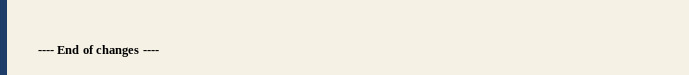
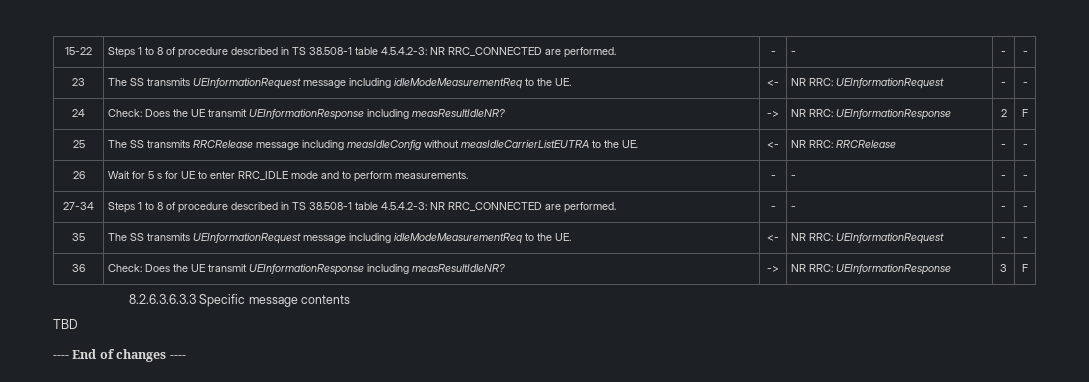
+ 15-22 | Steps 1 to 8 of procedure described in TS 38.508-1 table 4.5.4.2-3: NR RRC_CONNECTED are performed. | - | - | - | -
+ 23 | The SS transmits UEInformationRequest message including idleModeMeasurementReq to the UE. | <- | NR RRC: UEInformationRequest | - | -
+ 24 | Check: Does the UE transmit UEInformationResponse including measResultIdleNR? | -> | NR RRC: UEInformationResponse | 2 | F
+ 25 | The SS transmits RRCRelease message including measIdleConfig without measIdleCarrierListEUTRA to the UE. | <- | NR RRC: RRCRelease | - | -
+ 26 | Wait for 5 s for UE to enter RRC_IDLE mode and to perform measurements. | - | - | - | -
+ 27-34 | Steps 1 to 8 of procedure described in TS 38.508-1 table 4.5.4.2-3: NR RRC_CONNECTED are performed. | - | - | - | -
+ 35 | The SS transmits UEInformationRequest message including idleModeMeasurementReq to the UE. | <- | NR RRC: UEInformationRequest | - | -
+ 36 | Check: Does the UE transmit UEInformationResponse including measResultIdleNR? | -> | NR RRC: UEInformationResponse | 3 | F
+ 8.2.6.3.6.3.3 Specific message contents
+ TBD

